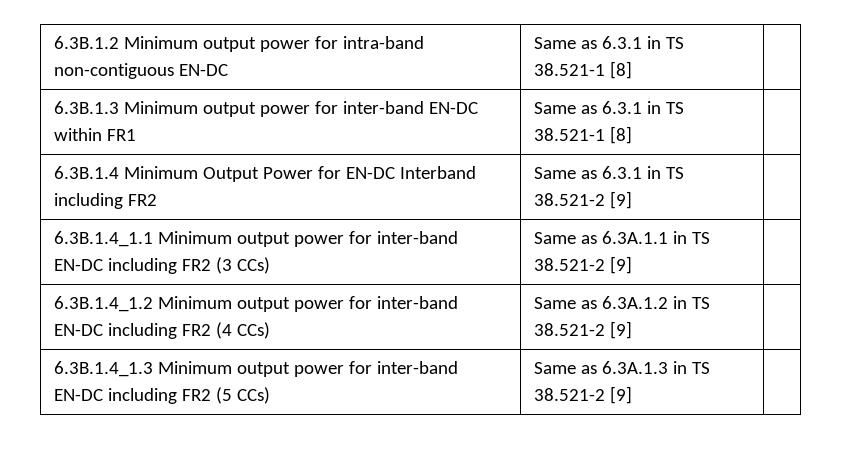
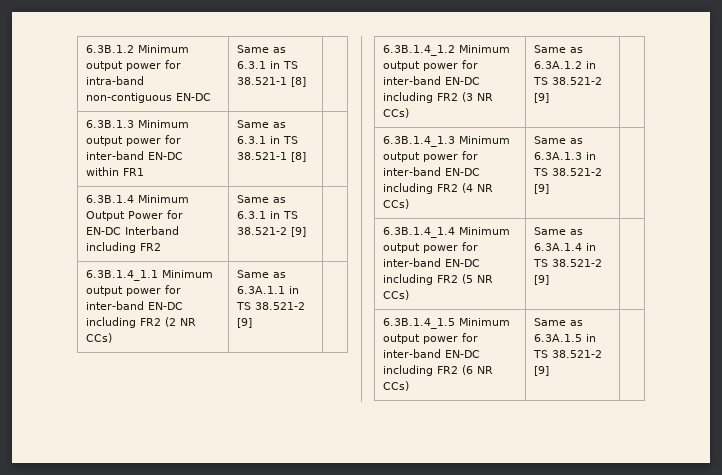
- 6.3B.1.4_1.1 Minimum output power for inter-band EN-DC including FR2 (3 CCs) | Same as 6.3A.1.1 in TS 38.521-2 [9] |
+ 6.3B.1.4_1.1 Minimum output power for inter-band EN-DC including FR2 (2 NR CCs) | Same as 6.3A.1.1 in TS 38.521-2 [9] |
- 6.3B.1.4_1.2 Minimum output power for inter-band EN-DC including FR2 (4 CCs) | Same as 6.3A.1.2 in TS 38.521-2 [9] |
+ 6.3B.1.4_1.2 Minimum output power for inter-band EN-DC including FR2 (3 NR CCs) | Same as 6.3A.1.2 in TS 38.521-2 [9] |
- 6.3B.1.4_1.3 Minimum output power for inter-band EN-DC including FR2 (5 CCs) | Same as 6.3A.1.3 in TS 38.521-2 [9] |
+ 6.3B.1.4_1.3 Minimum output power for inter-band EN-DC including FR2 (4 NR CCs) | Same as 6.3A.1.3 in TS 38.521-2 [9] |
+ 6.3B.1.4_1.4 Minimum output power for inter-band EN-DC including FR2 (5 NR CCs) | Same as 6.3A.1.4 in TS 38.521-2 [9] |
+ 6.3B.1.4_1.5 Minimum output power for inter-band EN-DC including FR2 (6 NR CCs) | Same as 6.3A.1.5 in TS 38.521-2 [9] |

